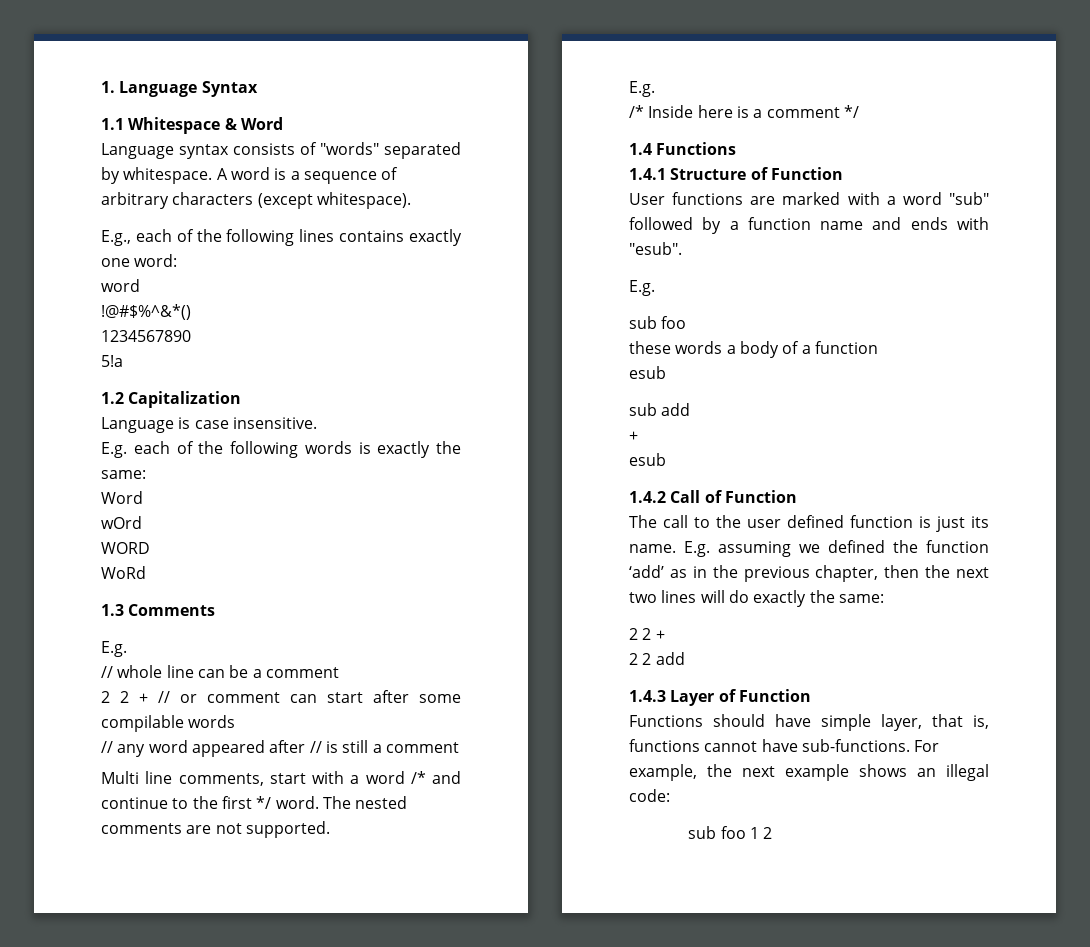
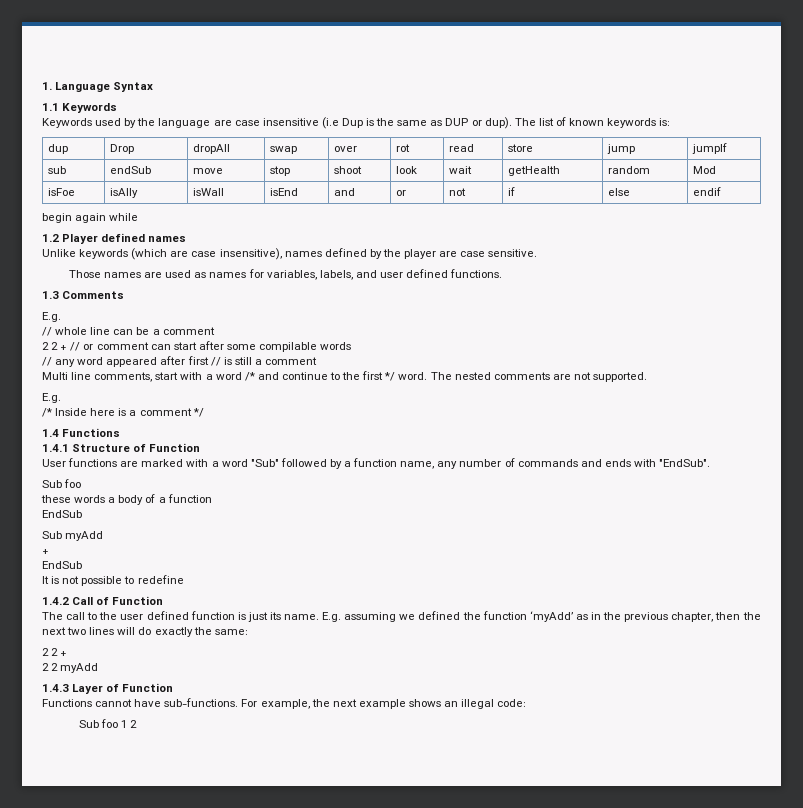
- 1.1 Whitespace & Word
- Language syntax consists of "words" separated by whitespace. A word is a sequence of arbitrary characters (except whitespace).
- E.g., each of the following lines contains exactly one word:
- word
- !@#$%^&*()
- 1234567890
- 5!a
- 1.2 Capitalization
- Language is case insensitive.
- E.g. each of the following words is exactly the same:
- Word
- wOrd
- WORD
- WoRd
+ 1.1 Keywords
+ Keywords used by the language are case insensitive (i.e Dup is the same as DUP or dup). The list of known keywords is:
+ dup | Drop | dropAll | swap | over | rot | read | store | jump | jumpIf
+ sub | endSub | move | stop | shoot | look | wait | getHealth | random | Mod
+ isFoe | isAlly | isWall | isEnd | and | or | not | if | else | endif
+ begin again while
+ 1.2 Player defined names
+ Unlike keywords (which are case insensitive), names defined by the player are case sensitive.
+ Those names are used as names for variables, labels, and user defined functions.
- // any word appeared after // is still a comment
+ // any word appeared after first // is still a comment
- User functions are marked with a word "sub" followed by a function name and ends with "esub".
- E.g.
- sub foo
+ User functions are marked with a word "Sub" followed by a function name, any number of commands and ends with "EndSub".
+ Sub foo
  these words a body of a function
- esub
- sub add
+ EndSub
+ Sub myAdd
  +
- esub
+ EndSub
+ It is not possible to redefine
- E.g. assuming we defined the function ‘add’ as in the previous chapter, then the next two lines will do exactly the same:
+ E.g. assuming we defined the function ‘myAdd’ as in the previous chapter, then the next two lines will do exactly the same:
- 2 2 add
+ 2 2 myAdd
- Functions should have simple layer, that is, functions cannot have sub-functions.
+ Functions cannot have sub-functions.
- sub foo 1 2
+ Sub foo 1 2

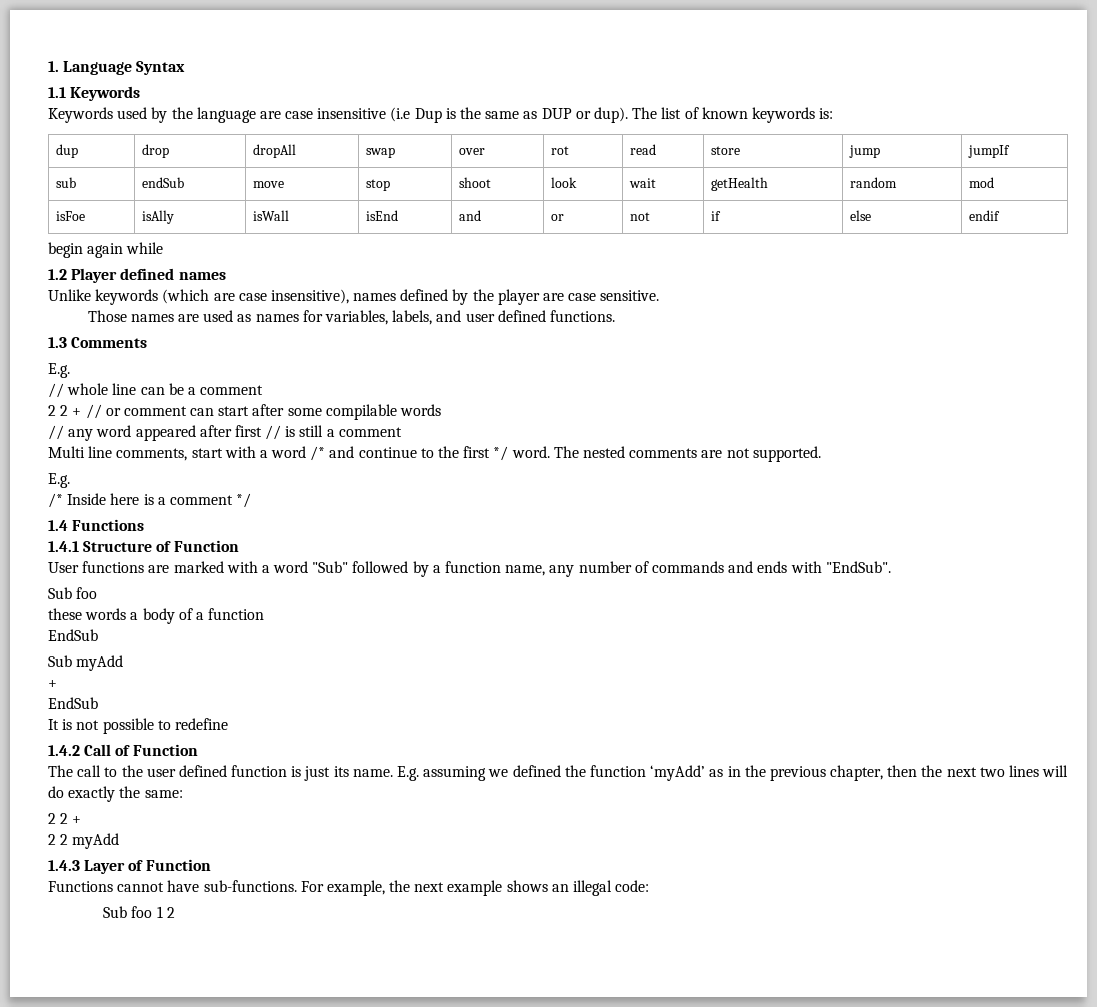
- dup | Drop | dropAll | swap | over | rot | read | store | jump | jumpIf
+ dup | drop | dropAll | swap | over | rot | read | store | jump | jumpIf
- sub | endSub | move | stop | shoot | look | wait | getHealth | random | Mod
+ sub | endSub | move | stop | shoot | look | wait | getHealth | random | mod

